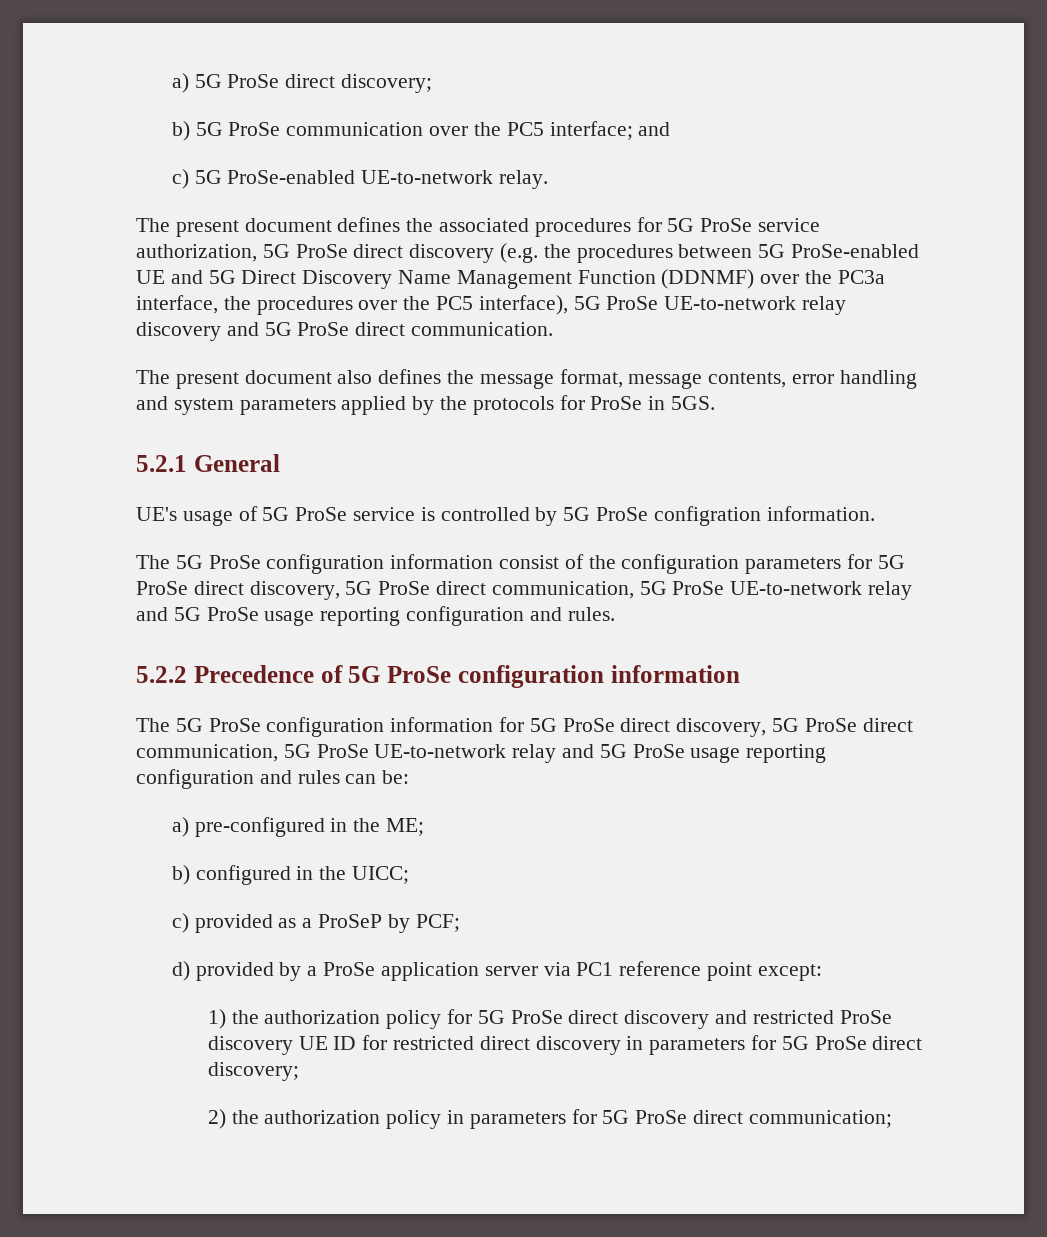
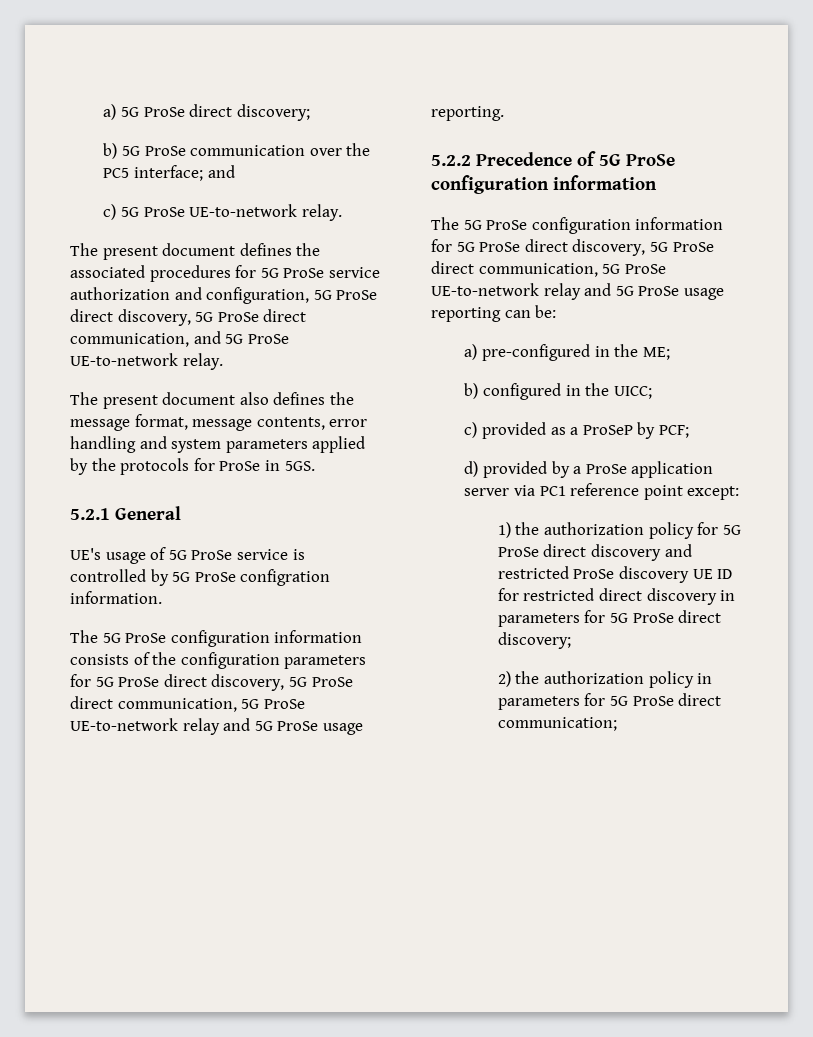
- c) 5G ProSe-enabled UE-to-network relay.
+ c) 5G ProSe UE-to-network relay.
- The present document defines the associated procedures for 5G ProSe service authorization, 5G ProSe direct discovery (e.g. the procedures between 5G ProSe-enabled UE and 5G Direct Discovery Name Management Function (DDNMF) over the PC3a interface, the procedures over the PC5 interface), 5G ProSe UE-to-network relay discovery and 5G ProSe direct communication.
+ The present document defines the associated procedures for 5G ProSe service authorization and configuration, 5G ProSe direct discovery, 5G ProSe direct communication, and 5G ProSe UE-to-network relay.
- The 5G ProSe configuration information consist of the configuration parameters for 5G ProSe direct discovery, 5G ProSe direct communication, 5G ProSe UE-to-network relay and 5G ProSe usage reporting configuration and rules.
+ The 5G ProSe configuration information consists of the configuration parameters for 5G ProSe direct discovery, 5G ProSe direct communication, 5G ProSe UE-to-network relay and 5G ProSe usage reporting.
- The 5G ProSe configuration information for 5G ProSe direct discovery, 5G ProSe direct communication, 5G ProSe UE-to-network relay and 5G ProSe usage reporting configuration and rules can be:
+ The 5G ProSe configuration information for 5G ProSe direct discovery, 5G ProSe direct communication, 5G ProSe UE-to-network relay and 5G ProSe usage reporting can be:

